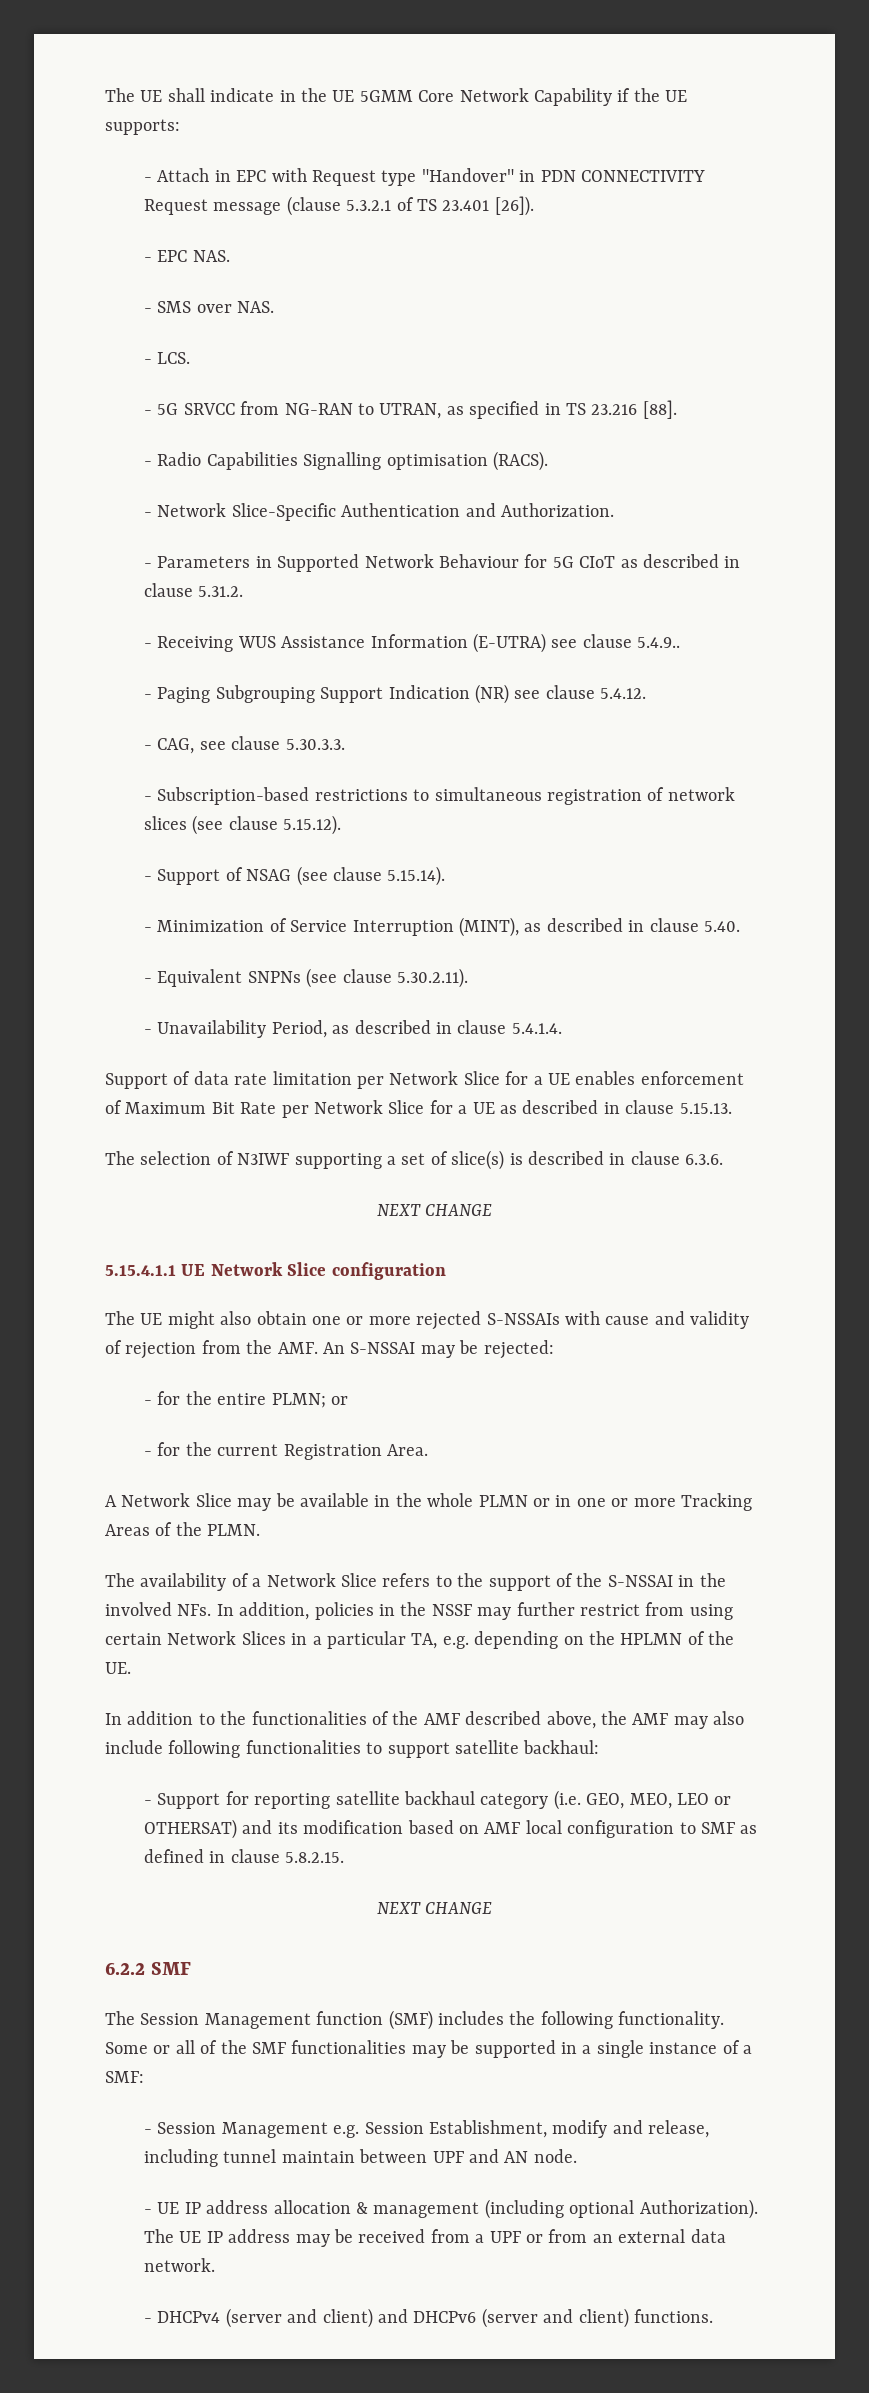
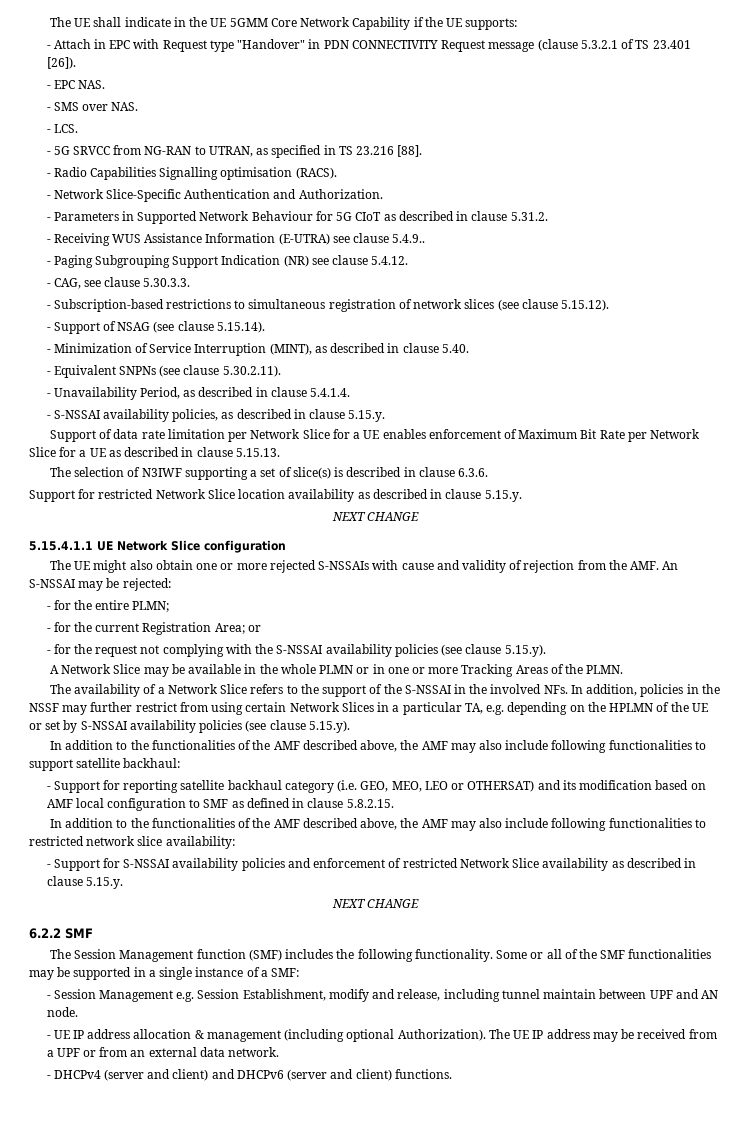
+ - S-NSSAI availability policies, as described in clause 5.15.y.
+ Support for restricted Network Slice location availability as described in clause 5.15.y.
- - for the entire PLMN; or
+ - for the entire PLMN;
- - for the current Registration Area.
+ - for the current Registration Area; or
+ - for the request not complying with the S-NSSAI availability policies (see clause 5.15.y).
- The availability of a Network Slice refers to the support of the S-NSSAI in the involved NFs. In addition, policies in the NSSF may further restrict from using certain Network Slices in a particular TA, e.g. depending on the HPLMN of the UE.
+ The availability of a Network Slice refers to the support of the S-NSSAI in the involved NFs. In addition, policies in the NSSF may further restrict from using certain Network Slices in a particular TA, e.g. depending on the HPLMN of the UE or set by S-NSSAI availability policies (see clause 5.15.y).
+ In addition to the functionalities of the AMF described above, the AMF may also include following functionalities to restricted network slice availability:
+ - Support for S-NSSAI availability policies and enforcement of restricted Network Slice availability as described in clause 5.15.y.

